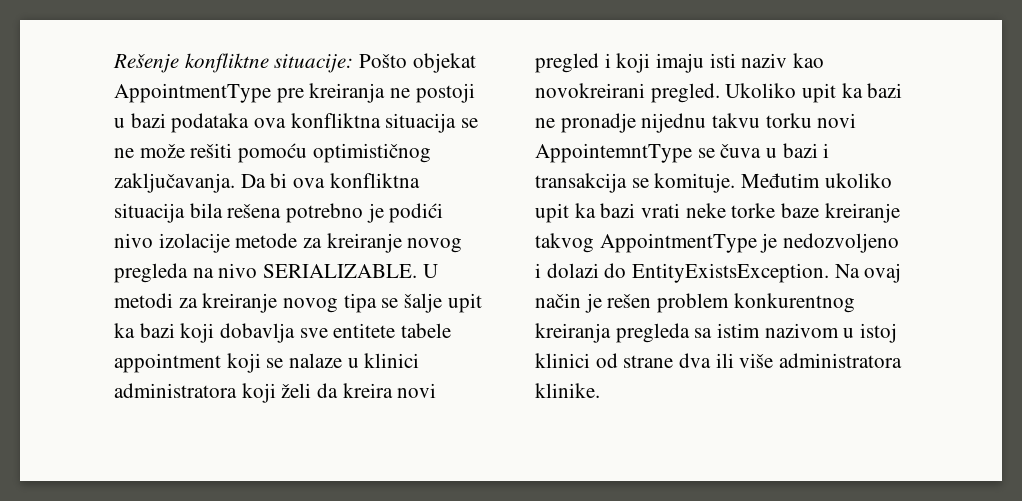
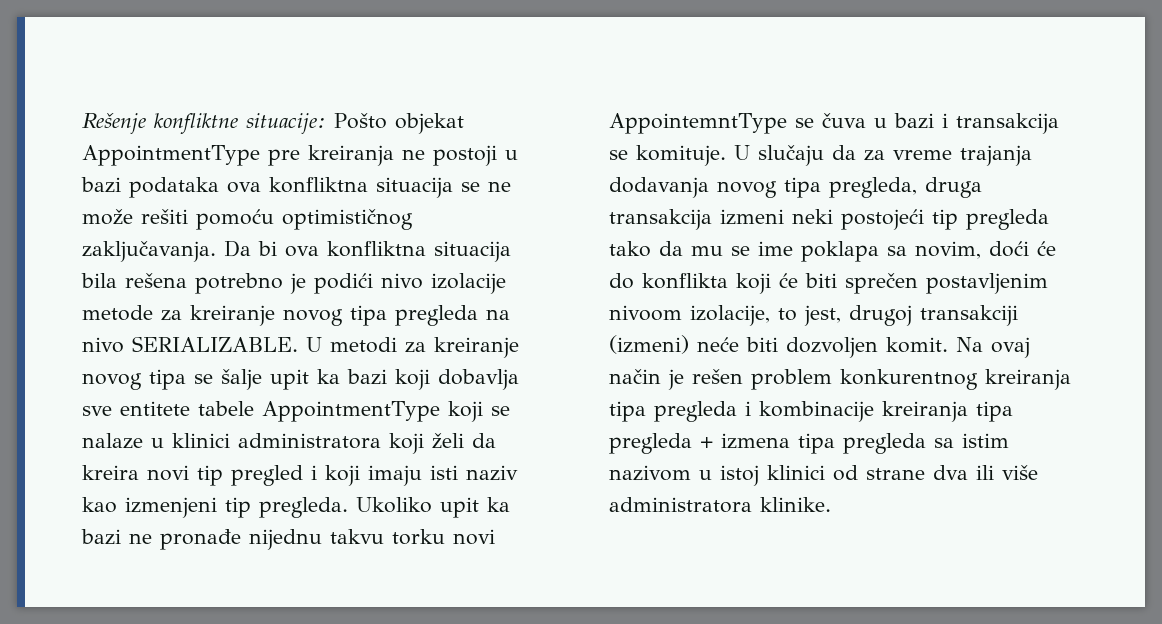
- Da bi ova konfliktna situacija bila rešena potrebno je podići nivo izolacije metode za kreiranje novog pregleda na nivo SERIALIZABLE.
+ Da bi ova konfliktna situacija bila rešena potrebno je podići nivo izolacije metode za kreiranje novog tipa pregleda na nivo SERIALIZABLE.
- U metodi za kreiranje novog tipa se šalje upit ka bazi koji dobavlja sve entitete tabele appointment koji se nalaze u klinici administratora koji želi da kreira novi pregled i koji imaju isti naziv kao novokreirani pregled.
+ U metodi za kreiranje novog tipa se šalje upit ka bazi koji dobavlja sve entitete tabele AppointmentType koji se nalaze u klinici administratora koji želi da kreira novi tip pregled i koji imaju isti naziv kao izmenjeni tip pregleda.
- Ukoliko upit ka bazi ne pronadje nijednu takvu torku novi AppointemntType se čuva u bazi i transakcija se komituje.
+ Ukoliko upit ka bazi ne pronađe nijednu takvu torku novi AppointemntType se čuva u bazi i transakcija se komituje.
- Međutim ukoliko upit ka bazi vrati neke torke baze kreiranje takvog AppointmentType je nedozvoljeno i dolazi do EntityExistsException.
+ U slučaju da za vreme trajanja dodavanja novog tipa pregleda, druga transakcija izmeni neki postojeći tip pregleda tako da mu se ime poklapa sa novim, doći će do konflikta koji će biti sprečen postavljenim nivoom izolacije, to jest, drugoj transakciji (izmeni) neće biti dozvoljen komit.
- Na ovaj način je rešen problem konkurentnog kreiranja pregleda sa istim nazivom u istoj klinici od strane dva ili više administratora klinike.
+ Na ovaj način je rešen problem konkurentnog kreiranja tipa pregleda i kombinacije kreiranja tipa pregleda + izmena tipa pregleda sa istim nazivom u istoj klinici od strane dva ili više administratora klinike.

